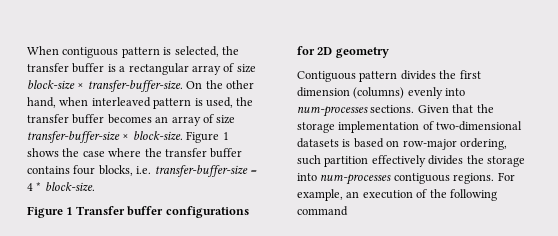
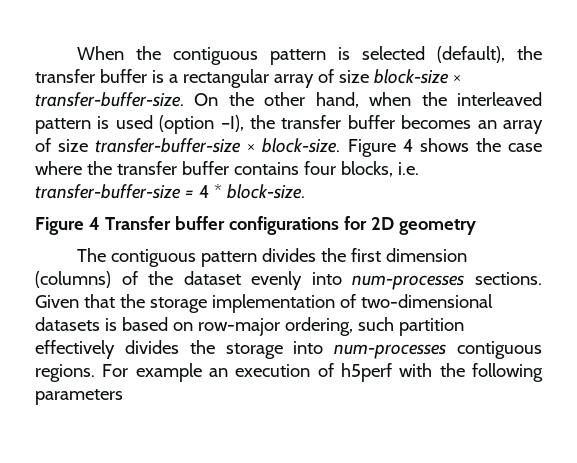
- When contiguous pattern is selected, the transfer buffer is a rectangular array of size block-size × transfer-buffer-size.
+ When the contiguous pattern is selected (default), the transfer buffer is a rectangular array of size block-size × transfer-buffer-size.
- On the other hand, when interleaved pattern is used, the transfer buffer becomes an array of size transfer-buffer-size × block-size.
+ On the other hand, when the interleaved pattern is used (option –I), the transfer buffer becomes an array of size transfer-buffer-size × block-size.
- Figure 1 shows the case where the transfer buffer contains four blocks, i.e. transfer-buffer-size = 4 * block-size.
+ Figure 4 shows the case where the transfer buffer contains four blocks, i.e. transfer-buffer-size = 4 * block-size.
- Figure 1 Transfer buffer configurations for 2D geometry
+ Figure 4 Transfer buffer configurations for 2D geometry
- Contiguous pattern divides the first dimension (columns) evenly into num-processes sections.
+ The contiguous pattern divides the first dimension (columns) of the dataset evenly into num-processes sections.
- For example, an execution of the following command
+ For example an execution of h5perf with the following parameters

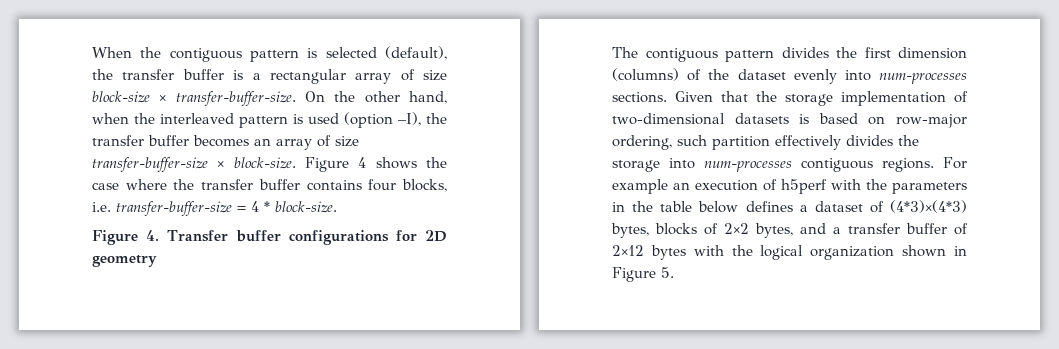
- Figure 4 Transfer buffer configurations for 2D geometry
+ Figure 4. Transfer buffer configurations for 2D geometry
- For example an execution of h5perf with the following parameters
+ For example an execution of h5perf with the parameters in the table below defines a dataset of (4*3)×(4*3) bytes, blocks of 2×2 bytes, and a transfer buffer of 2×12 bytes with the logical organization shown in Figure 5.

